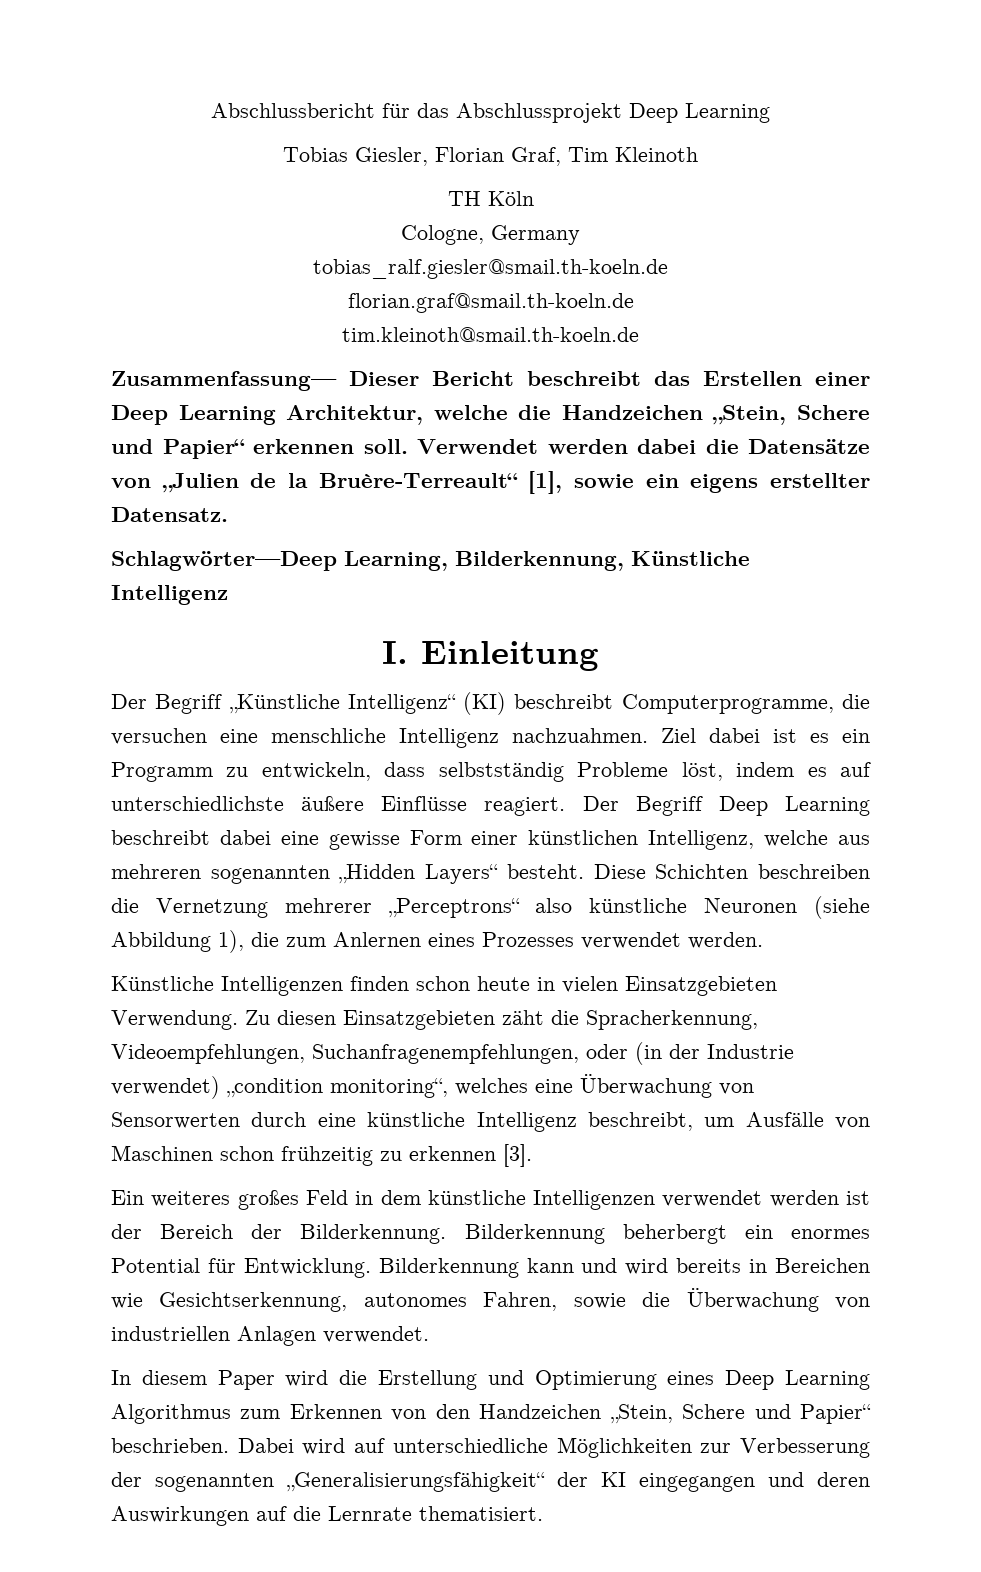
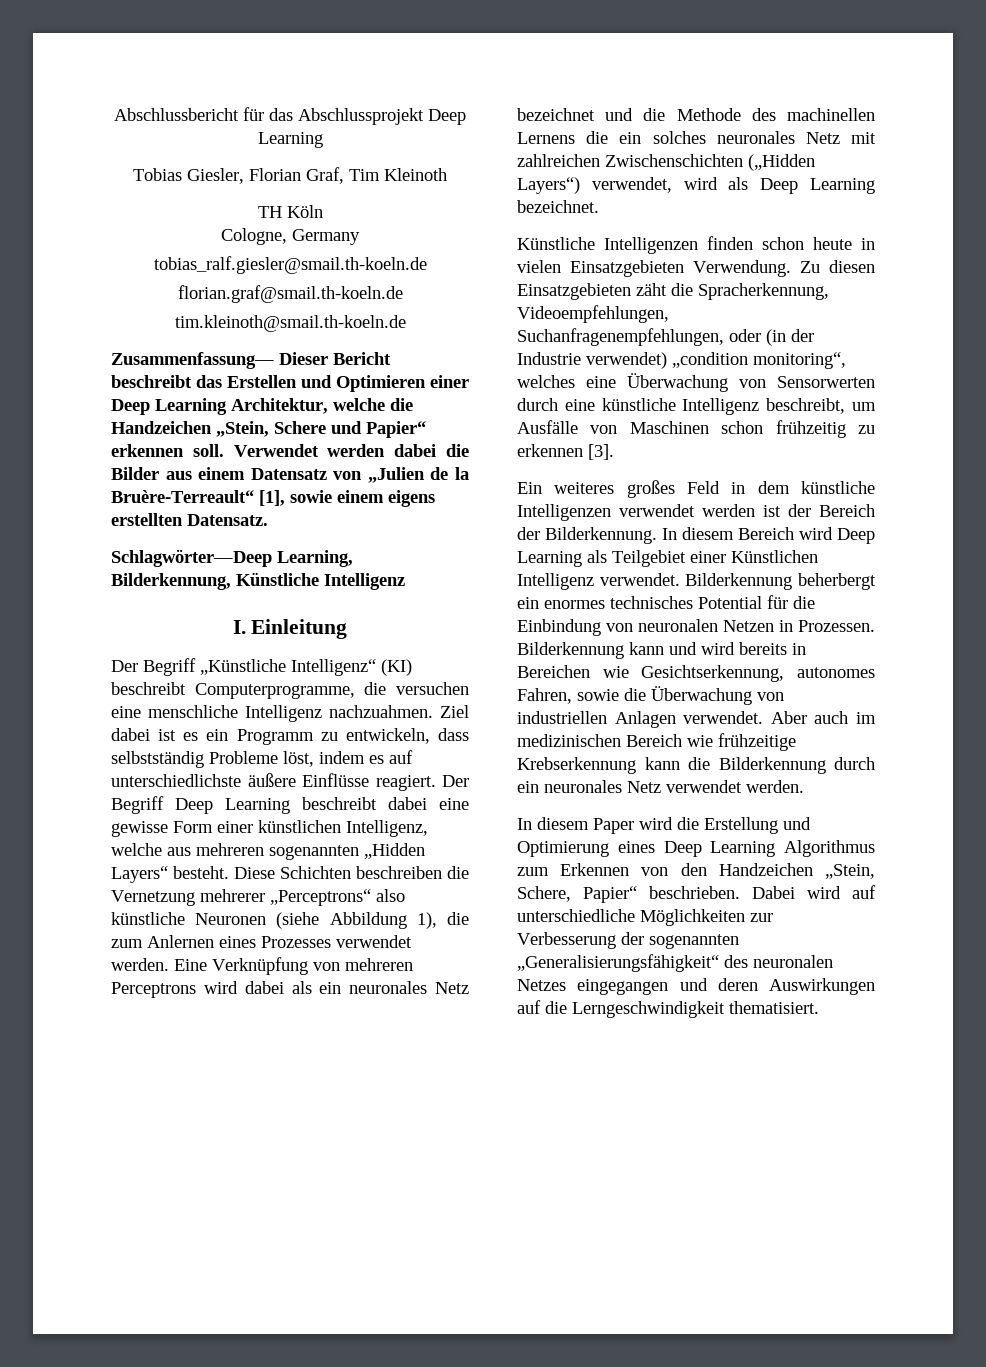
- Zusammenfassung— Dieser Bericht beschreibt das Erstellen einer Deep Learning Architektur, welche die Handzeichen „Stein, Schere und Papier“ erkennen soll.
+ Zusammenfassung— Dieser Bericht beschreibt das Erstellen und Optimieren einer Deep Learning Architektur, welche die Handzeichen „Stein, Schere und Papier“ erkennen soll.
- Verwendet werden dabei die Datensätze von „Julien de la Bruère-Terreault“ [1], sowie ein eigens erstellter Datensatz.
+ Verwendet werden dabei die Bilder aus einem Datensatz von „Julien de la Bruère-Terreault“ [1], sowie einem eigens erstellten Datensatz.
+ Eine Verknüpfung von mehreren Perceptrons wird dabei als ein neuronales Netz bezeichnet und die Methode des machinellen Lernens die ein solches neuronales Netz mit zahlreichen Zwischenschichten („Hidden Layers“) verwendet, wird als Deep Learning bezeichnet.
+ In diesem Bereich wird Deep Learning als Teilgebiet einer Künstlichen Intelligenz verwendet.
- Bilderkennung beherbergt ein enormes Potential für Entwicklung.
+ Bilderkennung beherbergt ein enormes technisches Potential für die Einbindung von neuronalen Netzen in Prozessen.
+ Aber auch im medizinischen Bereich wie frühzeitige Krebserkennung kann die Bilderkennung durch ein neuronales Netz verwendet werden.
- In diesem Paper wird die Erstellung und Optimierung eines Deep Learning Algorithmus zum Erkennen von den Handzeichen „Stein, Schere und Papier“ beschrieben.
+ In diesem Paper wird die Erstellung und Optimierung eines Deep Learning Algorithmus zum Erkennen von den Handzeichen „Stein, Schere, Papier“ beschrieben.
- Dabei wird auf unterschiedliche Möglichkeiten zur Verbesserung der sogenannten „Generalisierungsfähigkeit“ der KI eingegangen und deren Auswirkungen auf die Lernrate thematisiert.
+ Dabei wird auf unterschiedliche Möglichkeiten zur Verbesserung der sogenannten „Generalisierungsfähigkeit“ des neuronalen Netzes eingegangen und deren Auswirkungen auf die Lerngeschwindigkeit thematisiert.

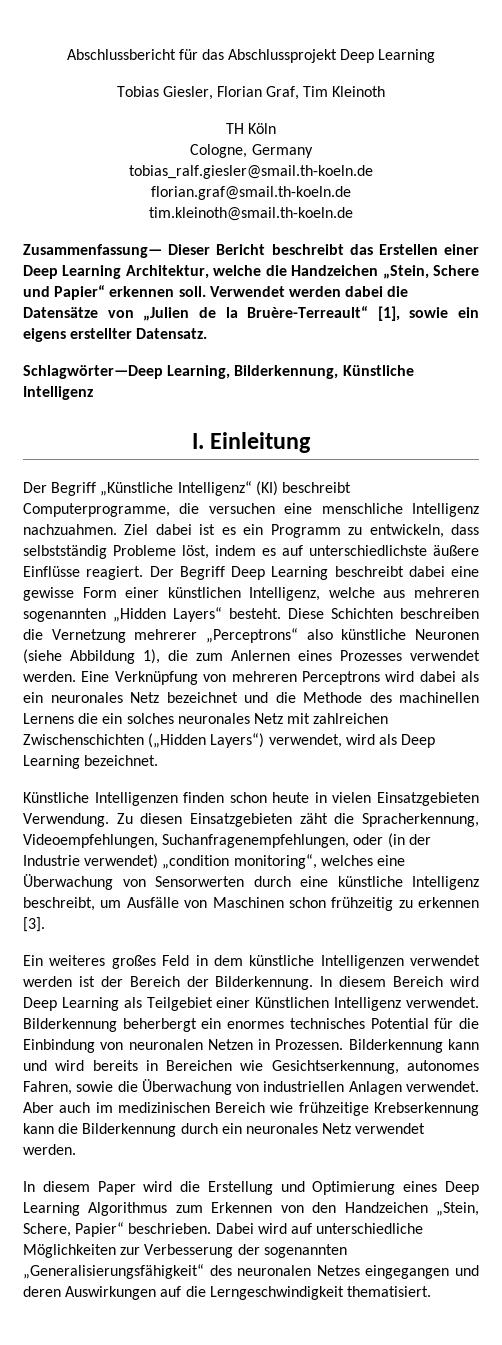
- Zusammenfassung— Dieser Bericht beschreibt das Erstellen und Optimieren einer Deep Learning Architektur, welche die Handzeichen „Stein, Schere und Papier“ erkennen soll.
+ Zusammenfassung— Dieser Bericht beschreibt das Erstellen einer Deep Learning Architektur, welche die Handzeichen „Stein, Schere und Papier“ erkennen soll.
- Verwendet werden dabei die Bilder aus einem Datensatz von „Julien de la Bruère-Terreault“ [1], sowie einem eigens erstellten Datensatz.
+ Verwendet werden dabei die Datensätze von „Julien de la Bruère-Terreault“ [1], sowie ein eigens erstellter Datensatz.

